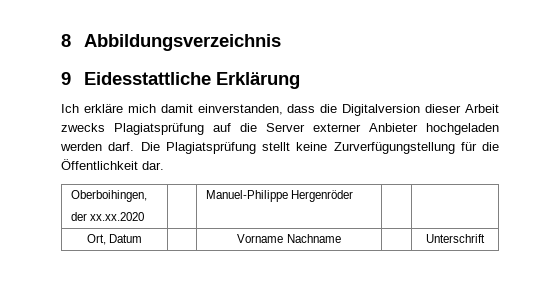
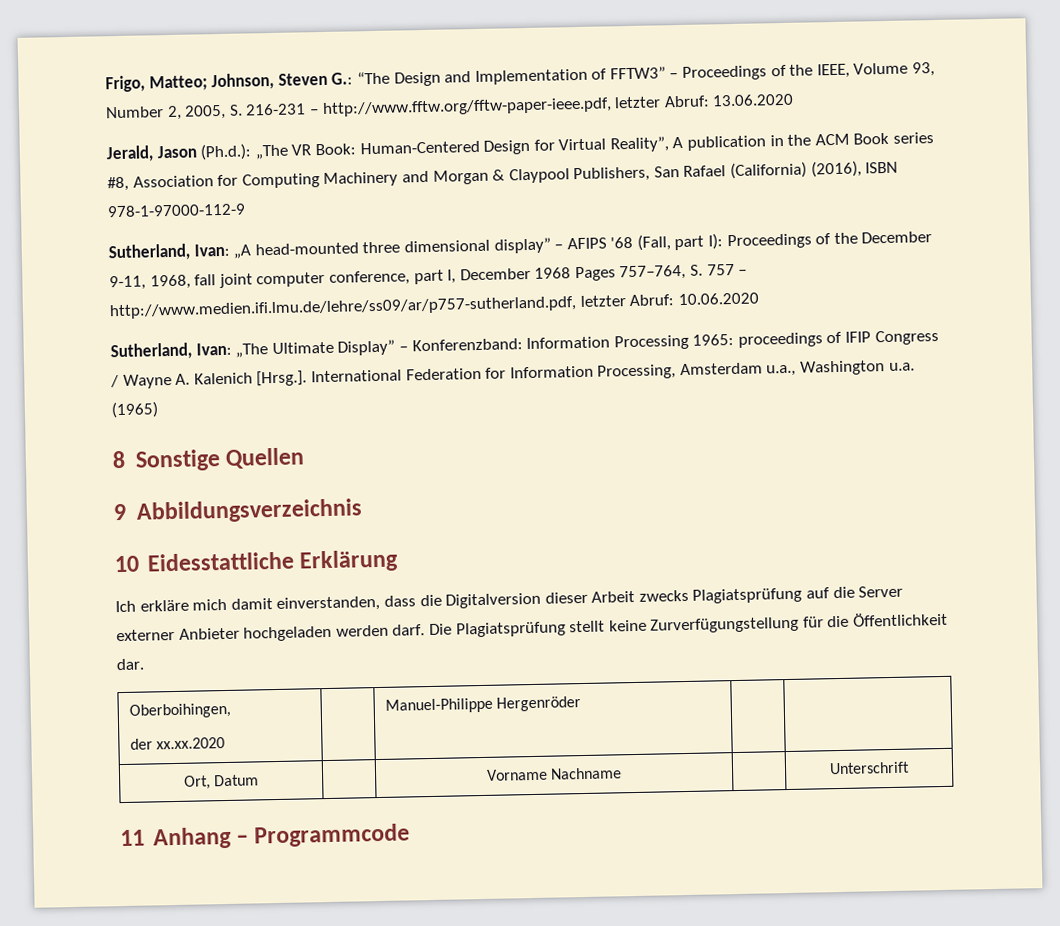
- 8 Abbildungsverzeichnis
+ Frigo, Matteo; Johnson, Steven G.: “The Design and Implementation of FFTW3” – Proceedings of the IEEE, Volume 93, Number 2, 2005, S. 216-231 – http://www.fftw.org/fftw-paper-ieee.pdf, letzter Abruf: 13.06.2020
+ Jerald, Jason (Ph.d.): „The VR Book: Human-Centered Design for Virtual Reality”, A publication in the ACM Book series #8, Association for Computing Machinery and Morgan & Claypool Publishers, San Rafael (California) (2016), ISBN 978-1-97000-112-9
+ Sutherland, Ivan: „A head-mounted three dimensional display” – AFIPS '68 (Fall, part I): Proceedings of the December 9-11, 1968, fall joint computer conference, part I, December 1968 Pages 757–764, S. 757 – http://www.medien.ifi.lmu.de/lehre/ss09/ar/p757-sutherland.pdf, letzter Abruf: 10.06.2020
+ Sutherland, Ivan: „The Ultimate Display” – Konferenzband: Information Processing 1965: proceedings of IFIP Congress / Wayne A. Kalenich [Hrsg.]. International Federation for Information Processing, Amsterdam u.a., Washington u.a. (1965)
+ 8 Sonstige Quellen
+ 9 Abbildungsverzeichnis
- 9 Eidesstattliche Erklärung
+ 10 Eidesstattliche Erklärung
+ 11 Anhang – Programmcode

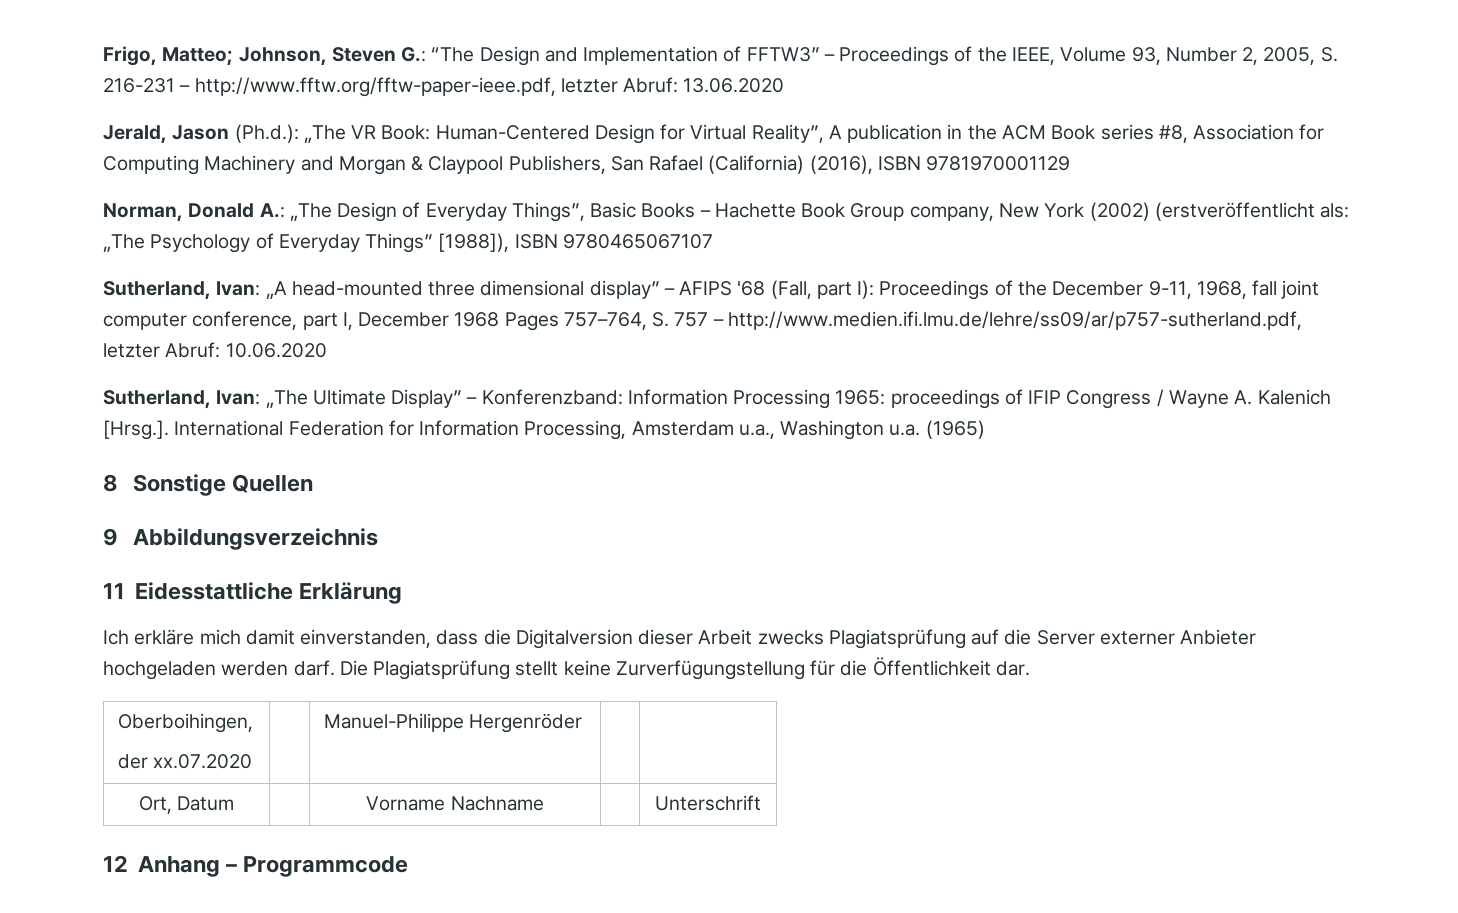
- Jerald, Jason (Ph.d.): „The VR Book: Human-Centered Design for Virtual Reality”, A publication in the ACM Book series #8, Association for Computing Machinery and Morgan & Claypool Publishers, San Rafael (California) (2016), ISBN 978-1-97000-112-9
+ Jerald, Jason (Ph.d.): „The VR Book: Human-Centered Design for Virtual Reality”, A publication in the ACM Book series #8, Association for Computing Machinery and Morgan & Claypool Publishers, San Rafael (California) (2016), ISBN 9781970001129
+ Norman, Donald A.: „The Design of Everyday Things”, Basic Books – Hachette Book Group company, New York (2002) (erstveröffentlicht als: „The Psychology of Everyday Things” [1988]), ISBN 9780465067107
- 10 Eidesstattliche Erklärung
+ 11 Eidesstattliche Erklärung
  Oberboihingen,
- der xx.xx.2020 | | Manuel-Philippe Hergenröder | |
+ der xx.07.2020 | | Manuel-Philippe Hergenröder | |
- 11 Anhang – Programmcode
+ 12 Anhang – Programmcode

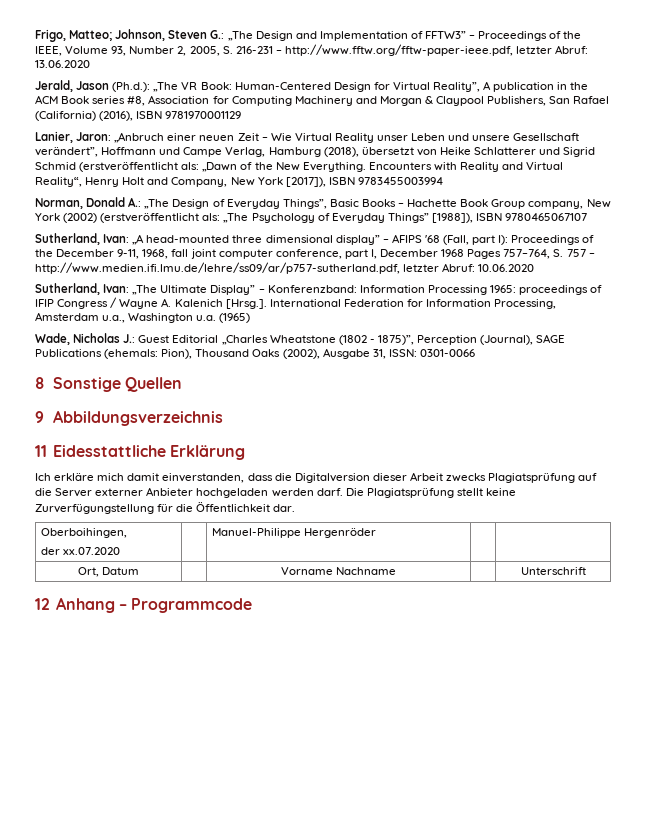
- Frigo, Matteo; Johnson, Steven G.: “The Design and Implementation of FFTW3” – Proceedings of the IEEE, Volume 93, Number 2, 2005, S. 216-231 – http://www.fftw.org/fftw-paper-ieee.pdf, letzter Abruf: 13.06.2020
+ Frigo, Matteo; Johnson, Steven G.: „The Design and Implementation of FFTW3” – Proceedings of the IEEE, Volume 93, Number 2, 2005, S. 216-231 – http://www.fftw.org/fftw-paper-ieee.pdf, letzter Abruf: 13.06.2020
+ Lanier, Jaron: „Anbruch einer neuen Zeit – Wie Virtual Reality unser Leben und unsere Gesellschaft verändert”, Hoffmann und Campe Verlag, Hamburg (2018), übersetzt von Heike Schlatterer und Sigrid Schmid (erstveröffentlicht als: „Dawn of the New Everything. Encounters with Reality and Virtual Reality“, Henry Holt and Company, New York [2017]), ISBN 9783455003994
+ Wade, Nicholas J.: Guest Editorial „Charles Wheatstone (1802 - 1875)”, Perception (Journal), SAGE Publications (ehemals: Pion), Thousand Oaks (2002), Ausgabe 31, ISSN: 0301-0066

